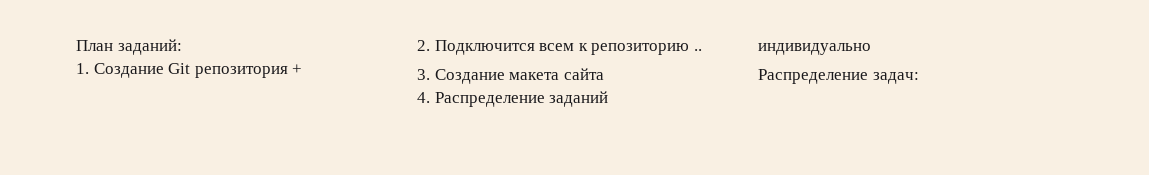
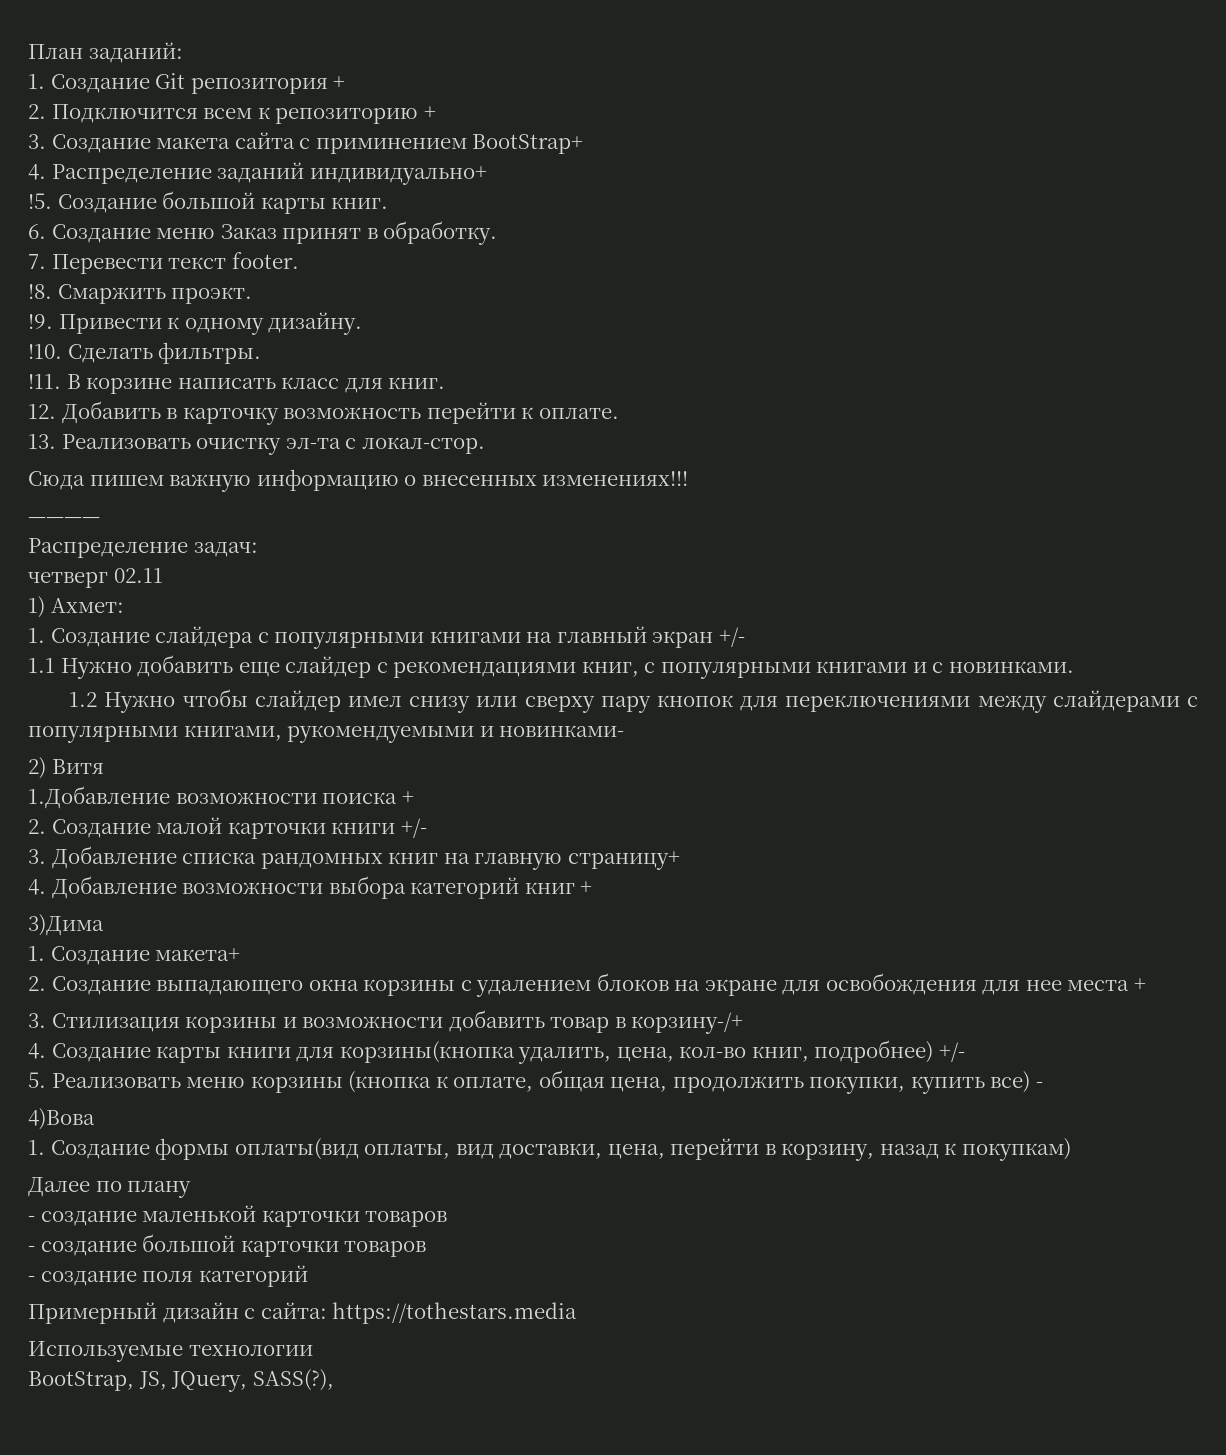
- 2. Подключится всем к репозиторию ..
+ 2. Подключится всем к репозиторию +
- 3. Создание макета сайта
+ 3. Создание макета сайта с приминением BootStrap+
- 4. Распределение заданий индивидуально
+ 4. Распределение заданий индивидуально+
+ !5. Создание большой карты книг.
+ 6. Создание меню Заказ принят в обработку.
+ 7. Перевести текст footer.
+ !8. Смаржить проэкт.
+ !9. Привести к одному дизайну.
+ !10. Сделать фильтры.
+ !11. В корзине написать класс для книг.
+ 12. Добавить в карточку возможность перейти к оплате.
+ 13. Реализовать очистку эл-та с локал-стор.
+ Сюда пишем важную информацию о внесенных изменениях!!!
+ ————
  Распределение задач:
+ четверг 02.11
+ 1) Ахмет:
+ 1. Cоздание слайдера с популярными книгами на главный экран +/-
+ 1.1 Нужно добавить еще слайдер с рекомендациями книг, с популярными книгами и с новинками.
+ 1.2 Нужно чтобы слайдер имел снизу или сверху пару кнопок для переключениями между слайдерами с популярными книгами, рукомендуемыми и новинками-
+ 2) Витя
+ 1.Добавление возможности поиска +
+ 2. Создание малой карточки книги +/-
+ 3. Добавление списка рандомных книг на главную страницу+
+ 4. Добавление возможности выбора категорий книг +
+ 3)Дима
+ 1. Создание макета+
+ 2. Создание выпадающего окна корзины с удалением блоков на экране для освобождения для нее места +
+ 3. Стилизация корзины и возможности добавить товар в корзину-/+
+ 4. Создание карты книги для корзины(кнопка удалить, цена, кол-во книг, подробнее) +/-
+ 5. Реализовать меню корзины (кнопка к оплате, общая цена, продолжить покупки, купить все) -
+ 4)Вова
+ 1. Создание формы оплаты(вид оплаты, вид доставки, цена, перейти в корзину, назад к покупкам)
+ Далее по плану
+ - создание маленькой карточки товаров
+ - создание большой карточки товаров
+ - создание поля категорий
+ Примерный дизайн с сайта: https://tothestars.media
+ Используемые технологии
+ BootStrap, JS, JQuery, SASS(?),

